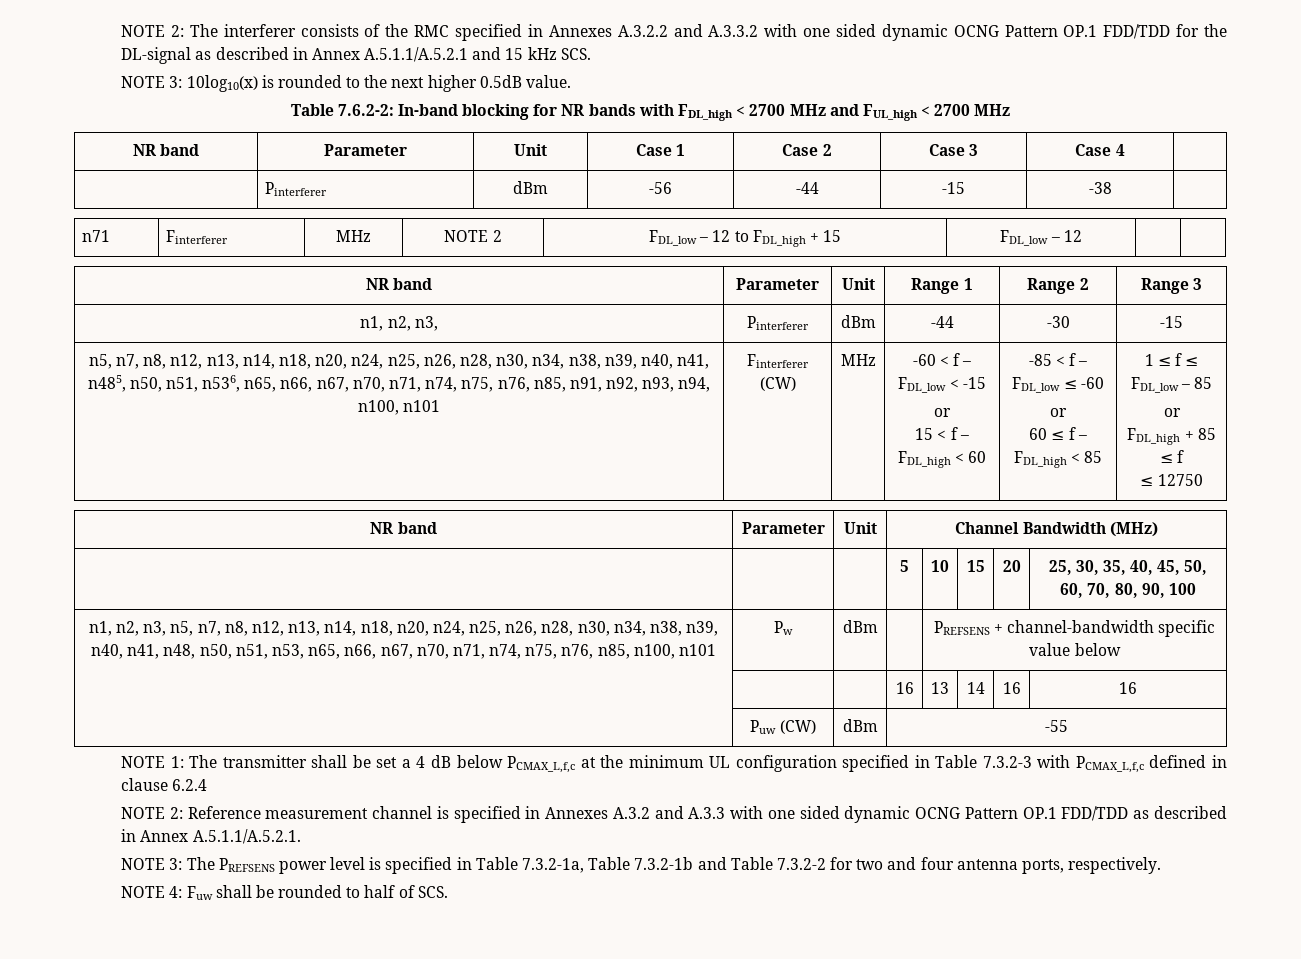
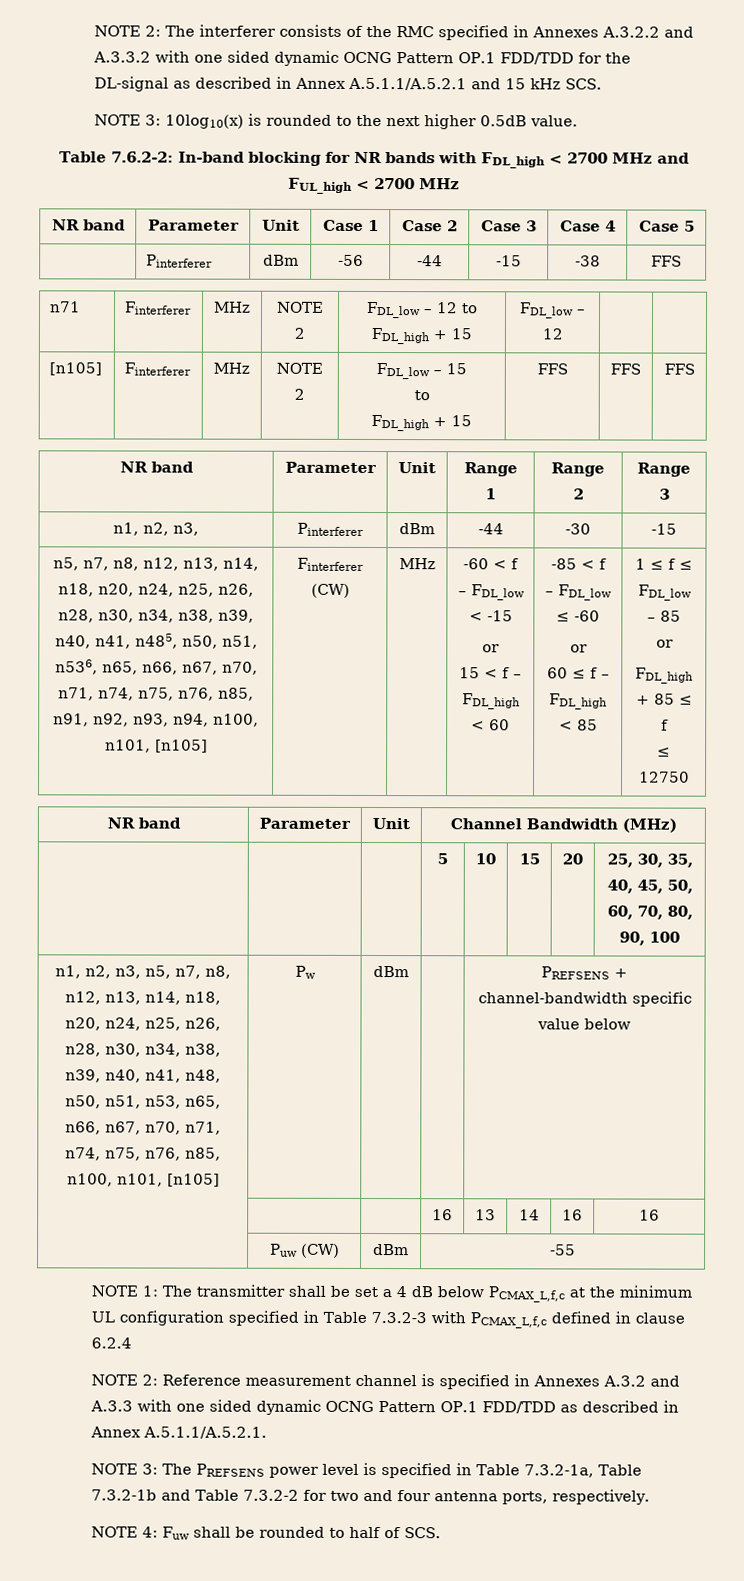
- NR band | Parameter | Unit | Case 1 | Case 2 | Case 3 | Case 4 |
+ NR band | Parameter | Unit | Case 1 | Case 2 | Case 3 | Case 4 | Case 5
- | Pinterferer | dBm | -56 | -44 | -15 | -38 |
+ | Pinterferer | dBm | -56 | -44 | -15 | -38 | FFS
+ [n105] | Finterferer | MHz | NOTE 2 | FDL_low – 15
+ to
+ FDL_high + 15 | FFS | FFS | FFS
- n5, n7, n8, n12, n13, n14, n18, n20, n24, n25, n26, n28, n30, n34, n38, n39, n40, n41, n485, n50, n51, n536, n65, n66, n67, n70, n71, n74, n75, n76, n85, n91, n92, n93, n94, n100, n101
+ n5, n7, n8, n12, n13, n14, n18, n20, n24, n25, n26, n28, n30, n34, n38, n39, n40, n41, n485, n50, n51, n536, n65, n66, n67, n70, n71, n74, n75, n76, n85, n91, n92, n93, n94, n100, n101, [n105]
- n1, n2, n3, n5, n7, n8, n12, n13, n14, n18, n20, n24, n25, n26, n28, n30, n34, n38, n39, n40, n41, n48, n50, n51, n53, n65, n66, n67, n70, n71, n74, n75, n76, n85, n100, n101
+ n1, n2, n3, n5, n7, n8, n12, n13, n14, n18, n20, n24, n25, n26, n28, n30, n34, n38, n39, n40, n41, n48, n50, n51, n53, n65, n66, n67, n70, n71, n74, n75, n76, n85, n100, n101, [n105]

